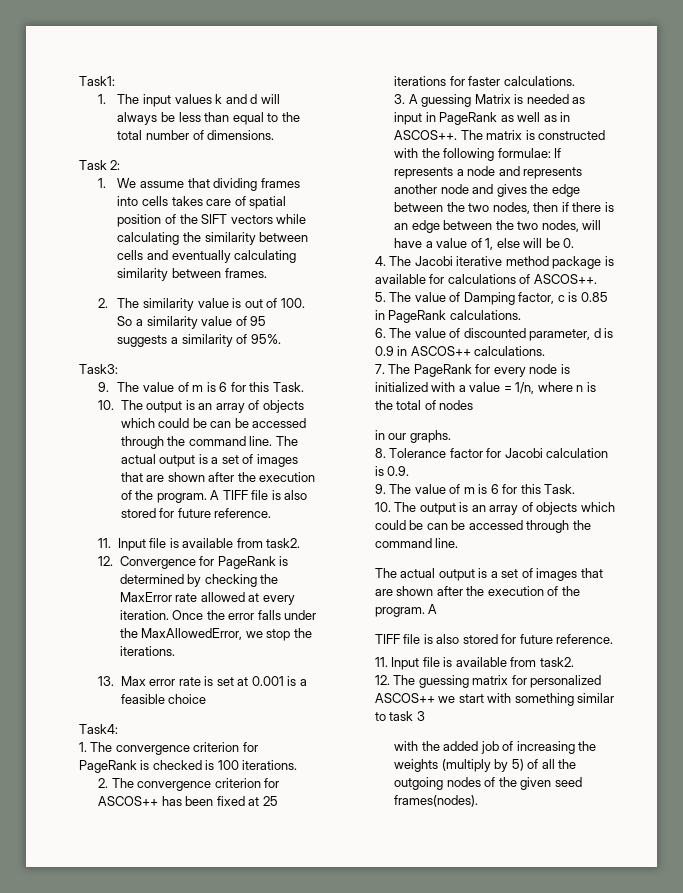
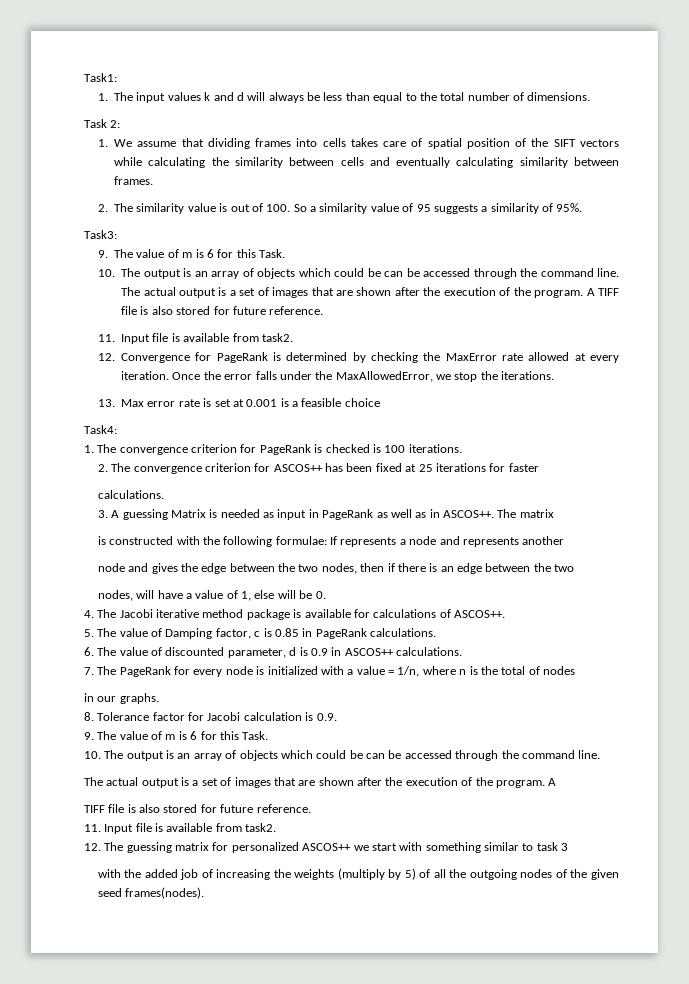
- 2. The convergence criterion for ASCOS++ has been fixed at 25 iterations for faster calculations.
+ 2. The convergence criterion for ASCOS++ has been fixed at 25 iterations for faster
+ calculations.
- The matrix is constructed with the following formulae: If represents a node and represents another node and gives the edge between the two nodes, then if there is an edge between the two nodes, will have a value of 1, else will be 0.
+ The matrix
+ is constructed with the following formulae: If represents a node and represents another
+ node and gives the edge between the two nodes, then if there is an edge between the two
+ nodes, will have a value of 1, else will be 0.

